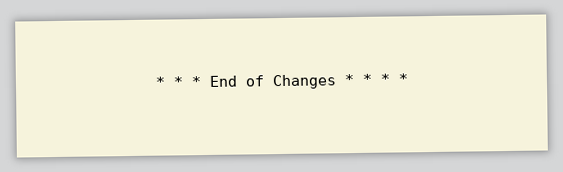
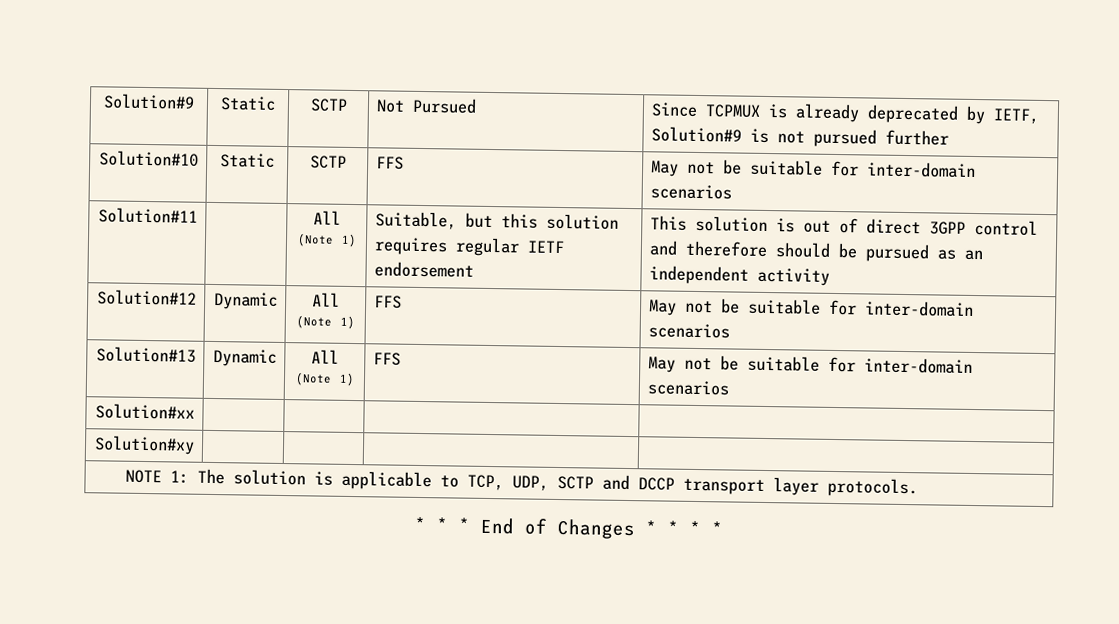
+ Solution#9 | Static | SCTP | Not Pursued | Since TCPMUX is already deprecated by IETF, Solution#9 is not pursued further
+ Solution#10 | Static | SCTP | FFS | May not be suitable for inter-domain scenarios
+ Solution#11 | | All (Note 1) | Suitable, but this solution requires regular IETF endorsement | This solution is out of direct 3GPP control and therefore should be pursued as an independent activity
+ Solution#12 | Dynamic | All (Note 1) | FFS | May not be suitable for inter-domain scenarios
+ Solution#13 | Dynamic | All (Note 1) | FFS | May not be suitable for inter-domain scenarios
+ Solution#xx | | | |
+ Solution#xy | | | |
+ NOTE 1: The solution is applicable to TCP, UDP, SCTP and DCCP transport layer protocols.

